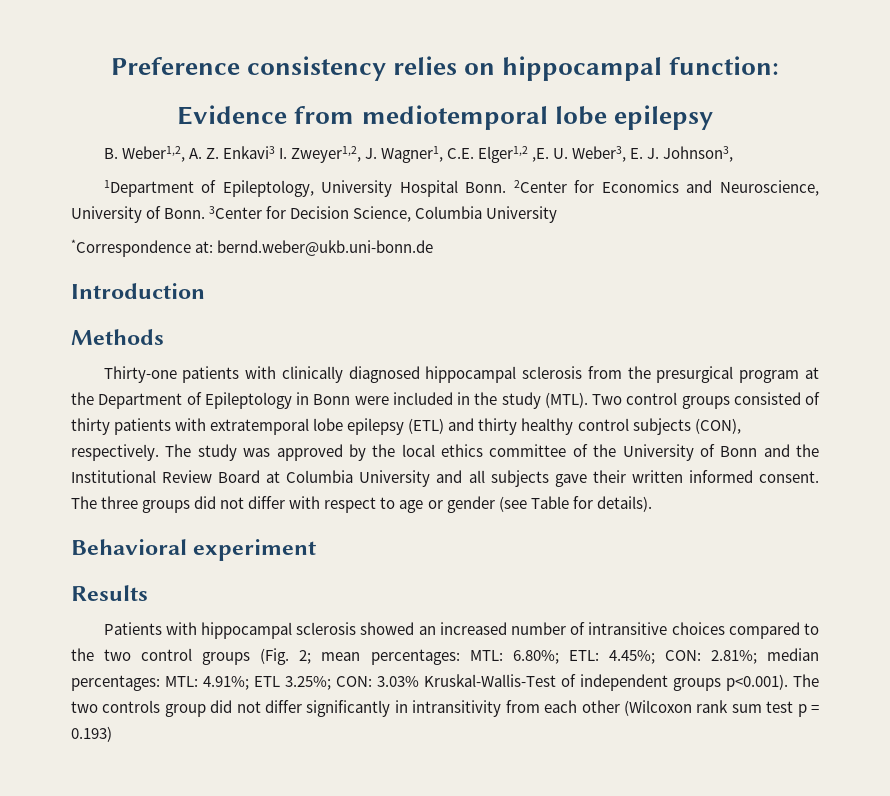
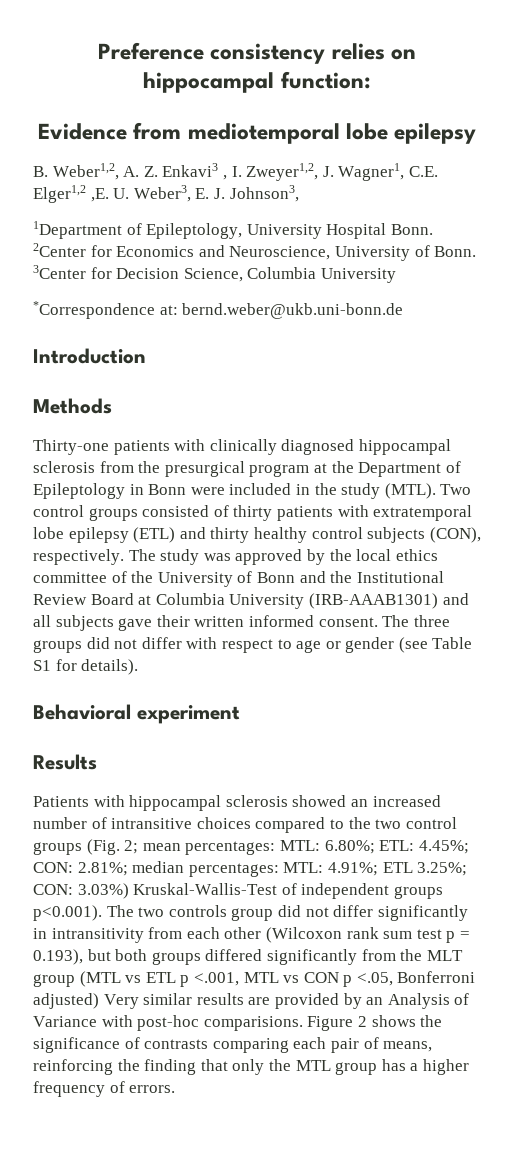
- B. Weber1,2, A. Z. Enkavi3 I. Zweyer1,2, J. Wagner1, C.E. Elger1,2 ,E.
+ B. Weber1,2, A. Z. Enkavi3 , I. Zweyer1,2, J. Wagner1, C.E. Elger1,2 ,E.
- The study was approved by the local ethics committee of the University of Bonn and the Institutional Review Board at Columbia University and all subjects gave their written informed consent.
+ The study was approved by the local ethics committee of the University of Bonn and the Institutional Review Board at Columbia University (IRB-AAAB1301) and all subjects gave their written informed consent.
- The three groups did not differ with respect to age or gender (see Table for details).
+ The three groups did not differ with respect to age or gender (see Table S1 for details).
- Patients with hippocampal sclerosis showed an increased number of intransitive choices compared to the two control groups (Fig. 2; mean percentages: MTL: 6.80%; ETL: 4.45%; CON: 2.81%; median percentages: MTL: 4.91%; ETL 3.25%; CON: 3.03% Kruskal-Wallis-Test of independent groups p<0.001). The two controls group did not differ significantly in intransitivity from each other (Wilcoxon rank sum test p = 0.193)
+ Patients with hippocampal sclerosis showed an increased number of intransitive choices compared to the two control groups (Fig. 2; mean percentages: MTL: 6.80%; ETL: 4.45%; CON: 2.81%; median percentages: MTL: 4.91%; ETL 3.25%; CON: 3.03%) Kruskal-Wallis-Test of independent groups p<0.001). The two controls group did not differ significantly in intransitivity from each other (Wilcoxon rank sum test p = 0.193), but both groups differed significantly from the MLT group (MTL vs ETL p <.001, MTL vs CON p <.05, Bonferroni adjusted) Very similar results are provided by an Analysis of Variance with post-hoc comparisions. Figure 2 shows the significance of contrasts comparing each pair of means, reinforcing the finding that only the MTL group has a higher frequency of errors.

